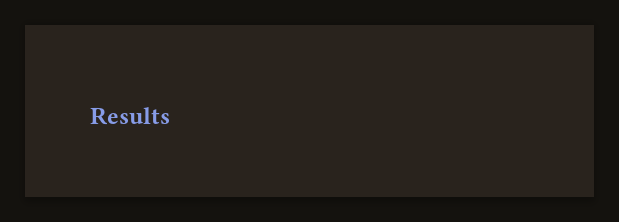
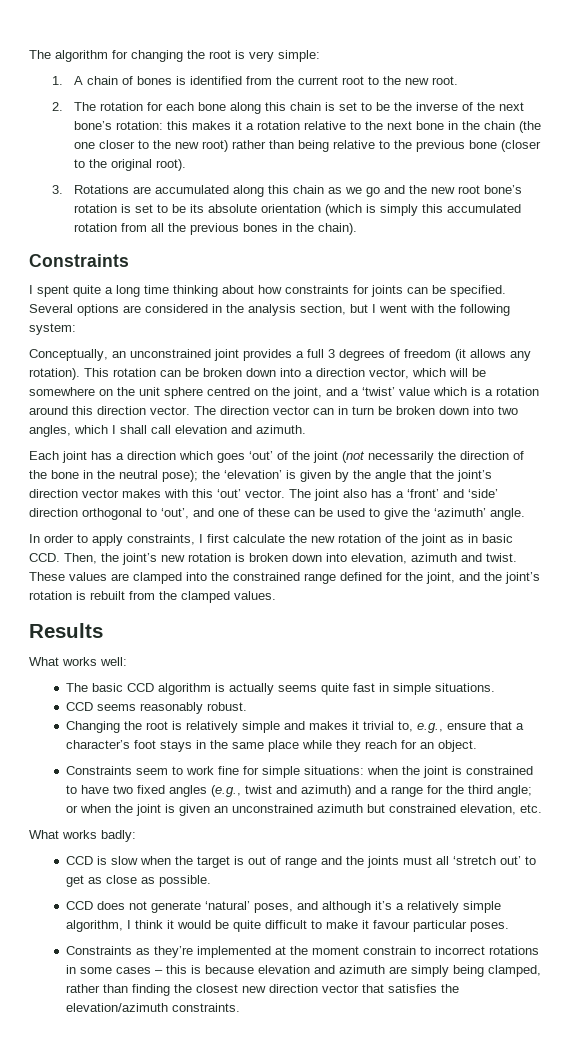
+ The algorithm for changing the root is very simple:
+ 1. A chain of bones is identified from the current root to the new root.
+ 2. The rotation for each bone along this chain is set to be the inverse of the next bone’s rotation: this makes it a rotation relative to the next bone in the chain (the one closer to the new root) rather than being relative to the previous bone (closer to the original root).
+ 3. Rotations are accumulated along this chain as we go and the new root bone’s rotation is set to be its absolute orientation (which is simply this accumulated rotation from all the previous bones in the chain).
+ Constraints
+ I spent quite a long time thinking about how constraints for joints can be specified. Several options are considered in the analysis section, but I went with the following system:
+ Conceptually, an unconstrained joint provides a full 3 degrees of freedom (it allows any rotation). This rotation can be broken down into a direction vector, which will be somewhere on the unit sphere centred on the joint, and a ‘twist’ value which is a rotation around this direction vector. The direction vector can in turn be broken down into two angles, which I shall call elevation and azimuth.
+ Each joint has a direction which goes ‘out’ of the joint (not necessarily the direction of the bone in the neutral pose); the ‘elevation’ is given by the angle that the joint’s direction vector makes with this ‘out’ vector. The joint also has a ‘front’ and ‘side’ direction orthogonal to ‘out’, and one of these can be used to give the ‘azimuth’ angle.
+ In order to apply constraints, I first calculate the new rotation of the joint as in basic CCD. Then, the joint’s new rotation is broken down into elevation, azimuth and twist. These values are clamped into the constrained range defined for the joint, and the joint’s rotation is rebuilt from the clamped values.
  Results
+ What works well:
+ The basic CCD algorithm is actually seems quite fast in simple situations.
+ CCD seems reasonably robust.
+ Changing the root is relatively simple and makes it trivial to, e.g., ensure that a character’s foot stays in the same place while they reach for an object.
+ Constraints seem to work fine for simple situations: when the joint is constrained to have two fixed angles (e.g., twist and azimuth) and a range for the third angle; or when the joint is given an unconstrained azimuth but constrained elevation, etc.
+ What works badly:
+ CCD is slow when the target is out of range and the joints must all ‘stretch out’ to get as close as possible.
+ CCD does not generate ‘natural’ poses, and although it’s a relatively simple algorithm, I think it would be quite difficult to make it favour particular poses.
+ Constraints as they’re implemented at the moment constrain to incorrect rotations in some cases – this is because elevation and azimuth are simply being clamped, rather than finding the closest new direction vector that satisfies the elevation/azimuth constraints.

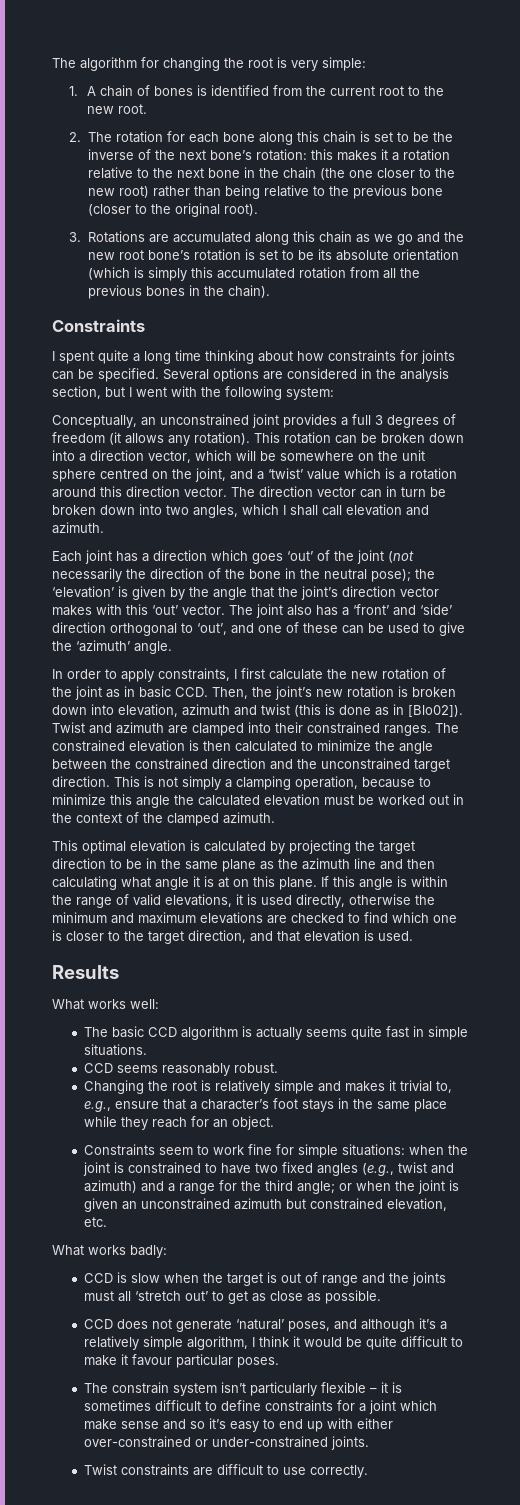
- In order to apply constraints, I first calculate the new rotation of the joint as in basic CCD. Then, the joint’s new rotation is broken down into elevation, azimuth and twist. These values are clamped into the constrained range defined for the joint, and the joint’s rotation is rebuilt from the clamped values.
+ In order to apply constraints, I first calculate the new rotation of the joint as in basic CCD. Then, the joint’s new rotation is broken down into elevation, azimuth and twist (this is done as in [Blo02]). Twist and azimuth are clamped into their constrained ranges. The constrained elevation is then calculated to minimize the angle between the constrained direction and the unconstrained target direction. This is not simply a clamping operation, because to minimize this angle the calculated elevation must be worked out in the context of the clamped azimuth.
+ This optimal elevation is calculated by projecting the target direction to be in the same plane as the azimuth line and then calculating what angle it is at on this plane. If this angle is within the range of valid elevations, it is used directly, otherwise the minimum and maximum elevations are checked to find which one is closer to the target direction, and that elevation is used.
- Constraints as they’re implemented at the moment constrain to incorrect rotations in some cases – this is because elevation and azimuth are simply being clamped, rather than finding the closest new direction vector that satisfies the elevation/azimuth constraints.
+ The constrain system isn’t particularly flexible – it is sometimes difficult to define constraints for a joint which make sense and so it’s easy to end up with either over-constrained or under-constrained joints.
+ Twist constraints are difficult to use correctly.

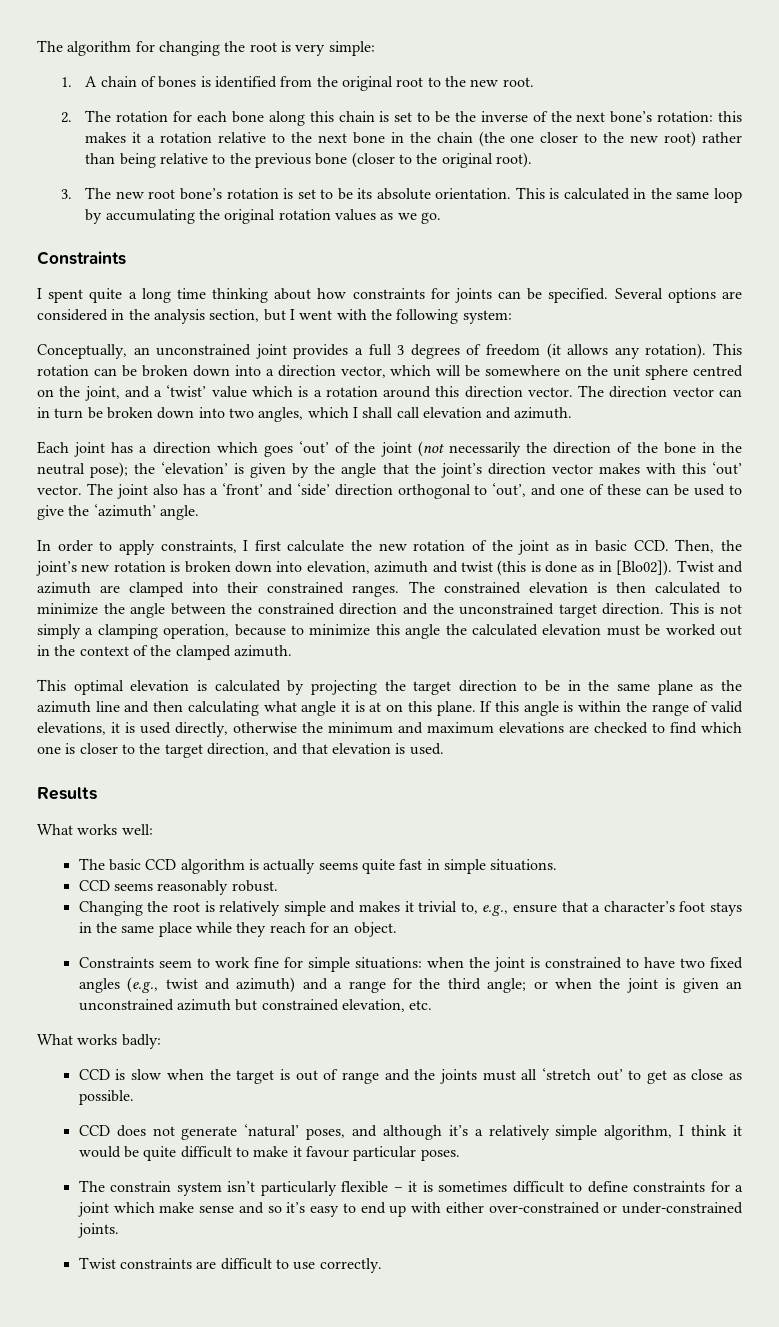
- 1. A chain of bones is identified from the current root to the new root.
+ 1. A chain of bones is identified from the original root to the new root.
- 3. Rotations are accumulated along this chain as we go and the new root bone’s rotation is set to be its absolute orientation (which is simply this accumulated rotation from all the previous bones in the chain).
+ 3. The new root bone’s rotation is set to be its absolute orientation. This is calculated in the same loop by accumulating the original rotation values as we go.

